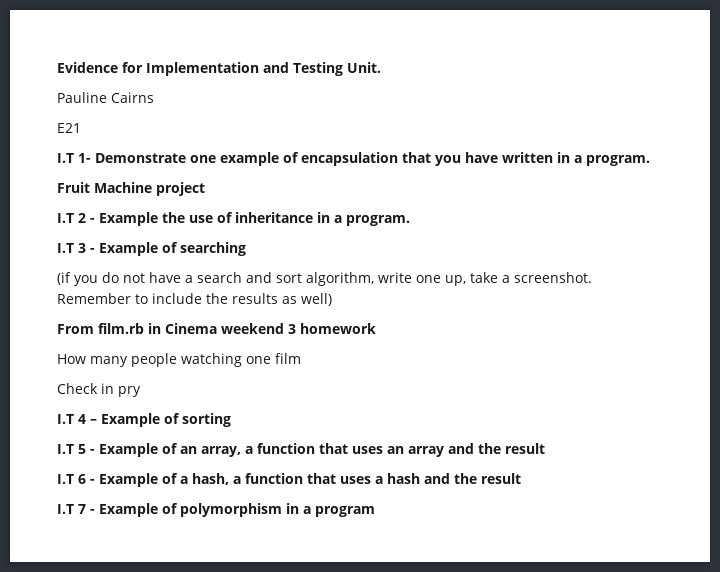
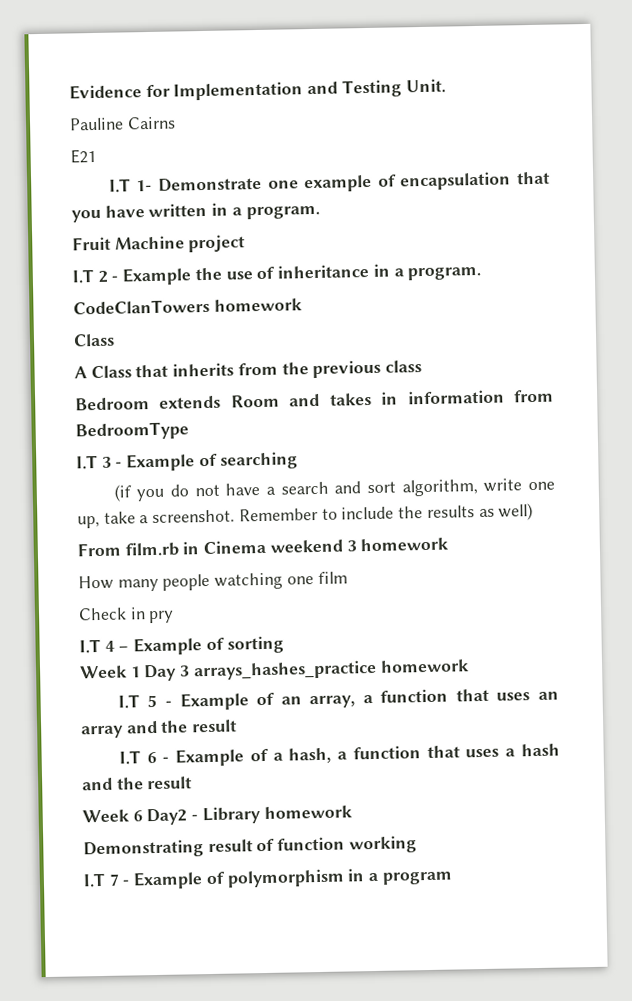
+ CodeClanTowers homework
+ Class
+ A Class that inherits from the previous class
+ Bedroom extends Room and takes in information from BedroomType
+ Week 1 Day 3 arrays_hashes_practice homework
+ Week 6 Day2 - Library homework
+ Demonstrating result of function working

